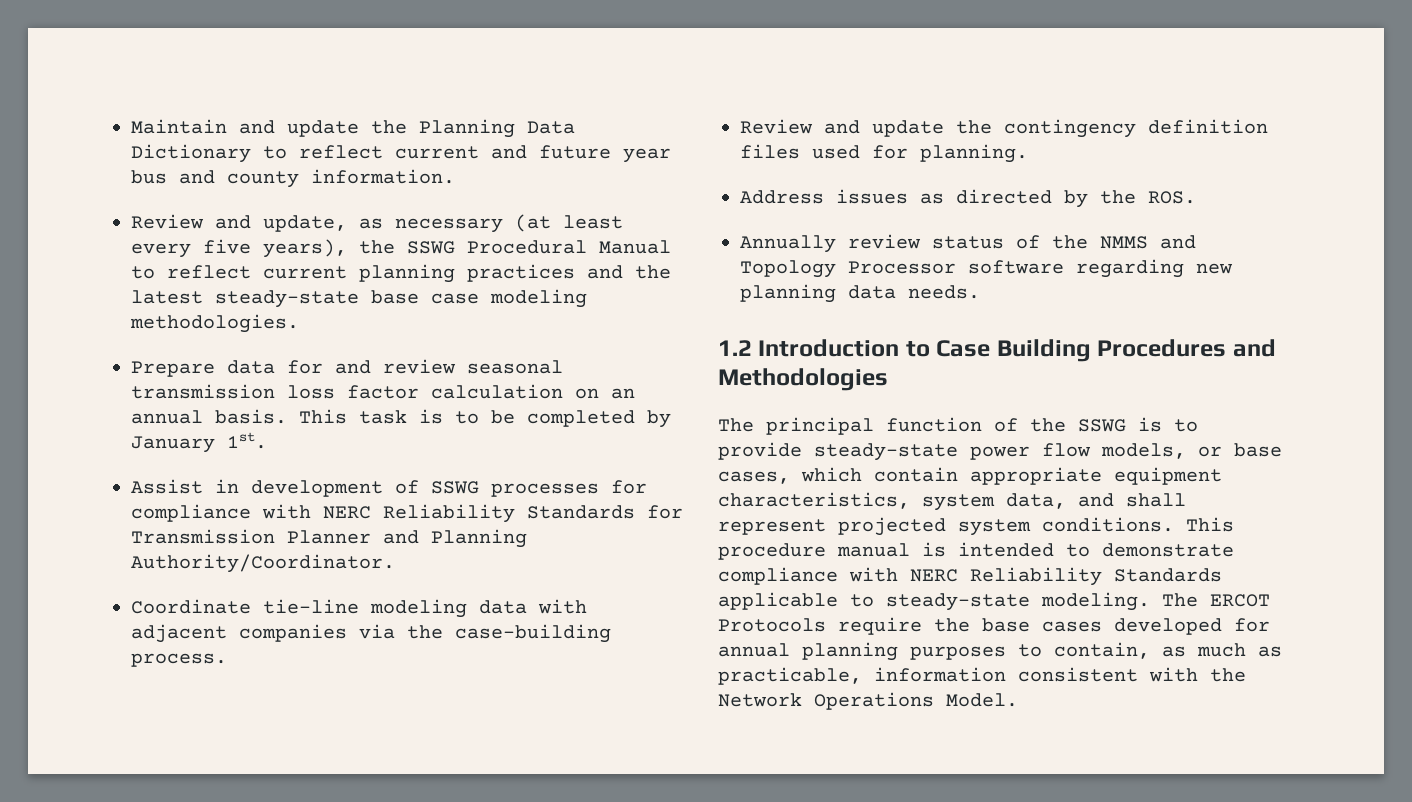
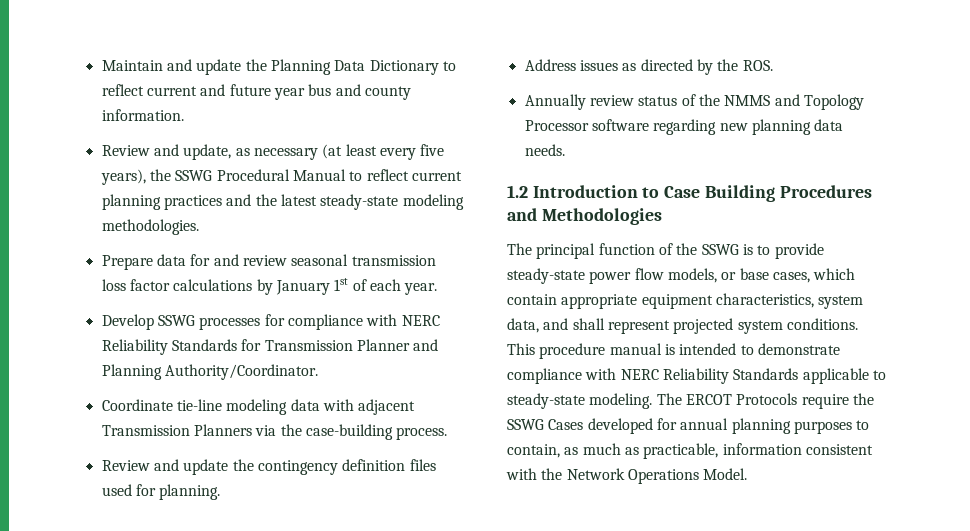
- Review and update, as necessary (at least every five years), the SSWG Procedural Manual to reflect current planning practices and the latest steady-state base case modeling methodologies.
+ Review and update, as necessary (at least every five years), the SSWG Procedural Manual to reflect current planning practices and the latest steady-state modeling methodologies.
- Prepare data for and review seasonal transmission loss factor calculation on an annual basis. This task is to be completed by January 1st.
- Assist in development of SSWG processes for compliance with NERC Reliability Standards for Transmission Planner and Planning Authority/Coordinator.
+ Prepare data for and review seasonal transmission loss factor calculations by January 1st of each year.
+ Develop SSWG processes for compliance with NERC Reliability Standards for Transmission Planner and Planning Authority/Coordinator.
- Coordinate tie-line modeling data with adjacent companies via the case-building process.
+ Coordinate tie-line modeling data with adjacent Transmission Planners via the case-building process.
- The ERCOT Protocols require the base cases developed for annual planning purposes to contain, as much as practicable, information consistent with the Network Operations Model.
+ The ERCOT Protocols require the SSWG Cases developed for annual planning purposes to contain, as much as practicable, information consistent with the Network Operations Model.

